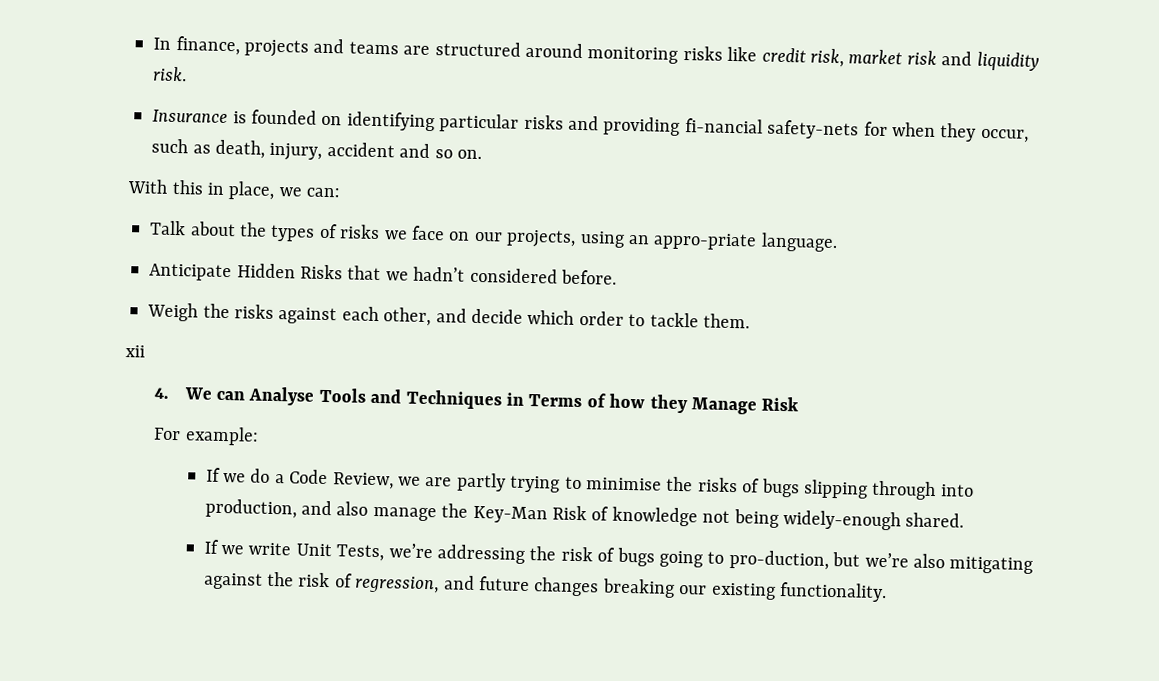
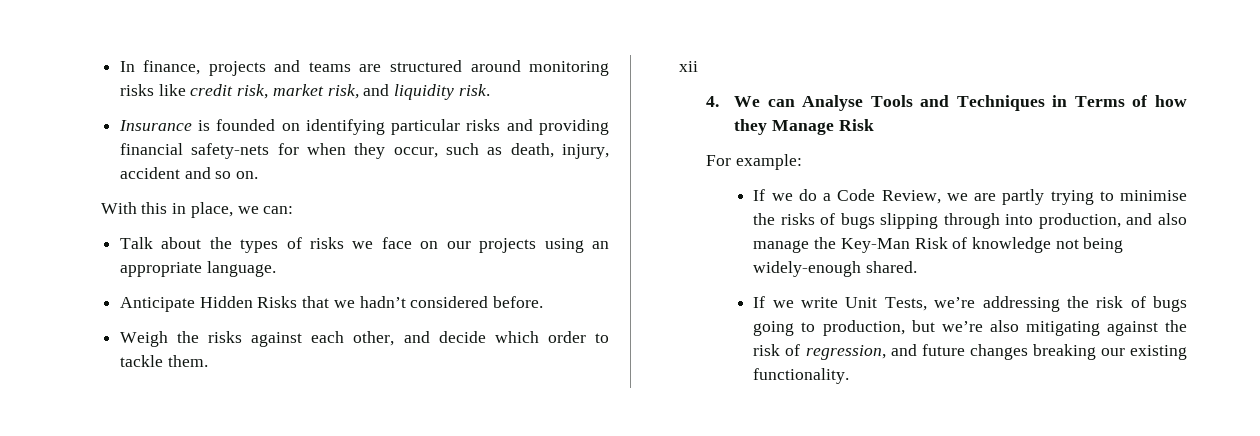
- In finance, projects and teams are structured around monitoring risks like credit risk, market risk and liquidity risk.
+ In finance, projects and teams are structured around monitoring risks like credit risk, market risk, and liquidity risk.
- Insurance is founded on identifying particular risks and providing fi-nancial safety-nets for when they occur, such as death, injury, accident and so on.
+ Insurance is founded on identifying particular risks and providing financial safety-nets for when they occur, such as death, injury, accident and so on.
- Talk about the types of risks we face on our projects, using an appro-priate language.
+ Talk about the types of risks we face on our projects using an appropriate language.
- If we write Unit Tests, we’re addressing the risk of bugs going to pro-duction, but we’re also mitigating against the risk of regression, and future changes breaking our existing functionality.
+ If we write Unit Tests, we’re addressing the risk of bugs going to production, but we’re also mitigating against the risk of regression, and future changes breaking our existing functionality.

